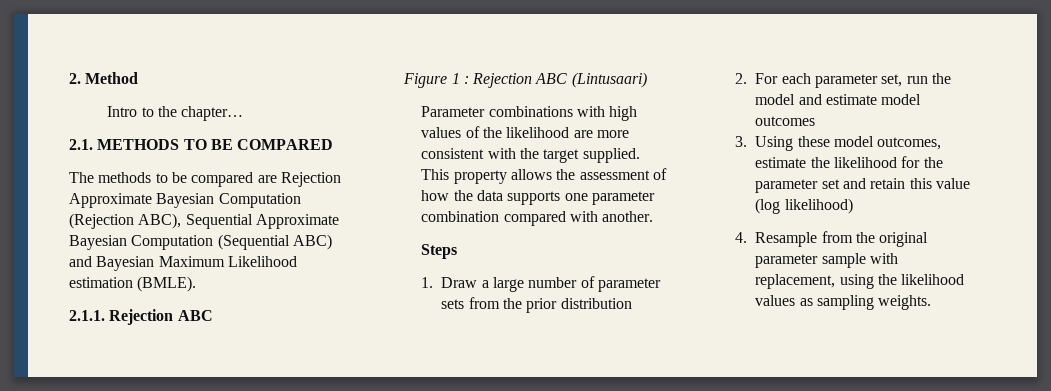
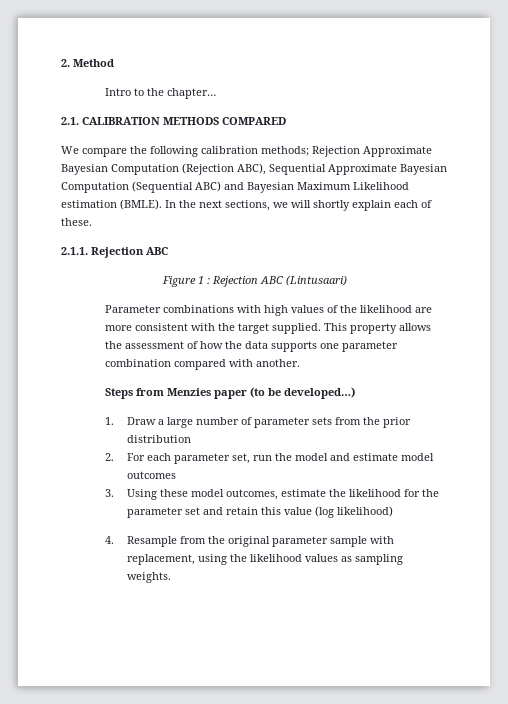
- 2.1. METHODS TO BE COMPARED
- The methods to be compared are Rejection Approximate Bayesian Computation (Rejection ABC), Sequential Approximate Bayesian Computation (Sequential ABC) and Bayesian Maximum Likelihood estimation (BMLE).
+ 2.1. CALIBRATION METHODS COMPARED
+ We compare the following calibration methods; Rejection Approximate Bayesian Computation (Rejection ABC), Sequential Approximate Bayesian Computation (Sequential ABC) and Bayesian Maximum Likelihood estimation (BMLE). In the next sections, we will shortly explain each of these.
- Steps
+ Steps from Menzies paper (to be developed…)

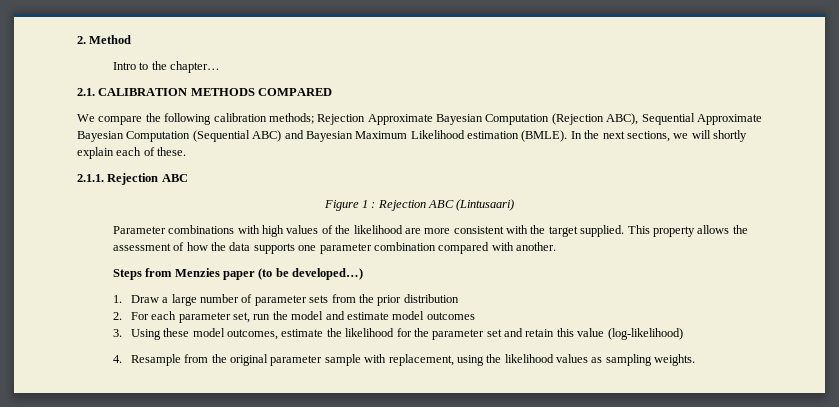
- 3. Using these model outcomes, estimate the likelihood for the parameter set and retain this value (log likelihood)
+ 3. Using these model outcomes, estimate the likelihood for the parameter set and retain this value (log-likelihood)

